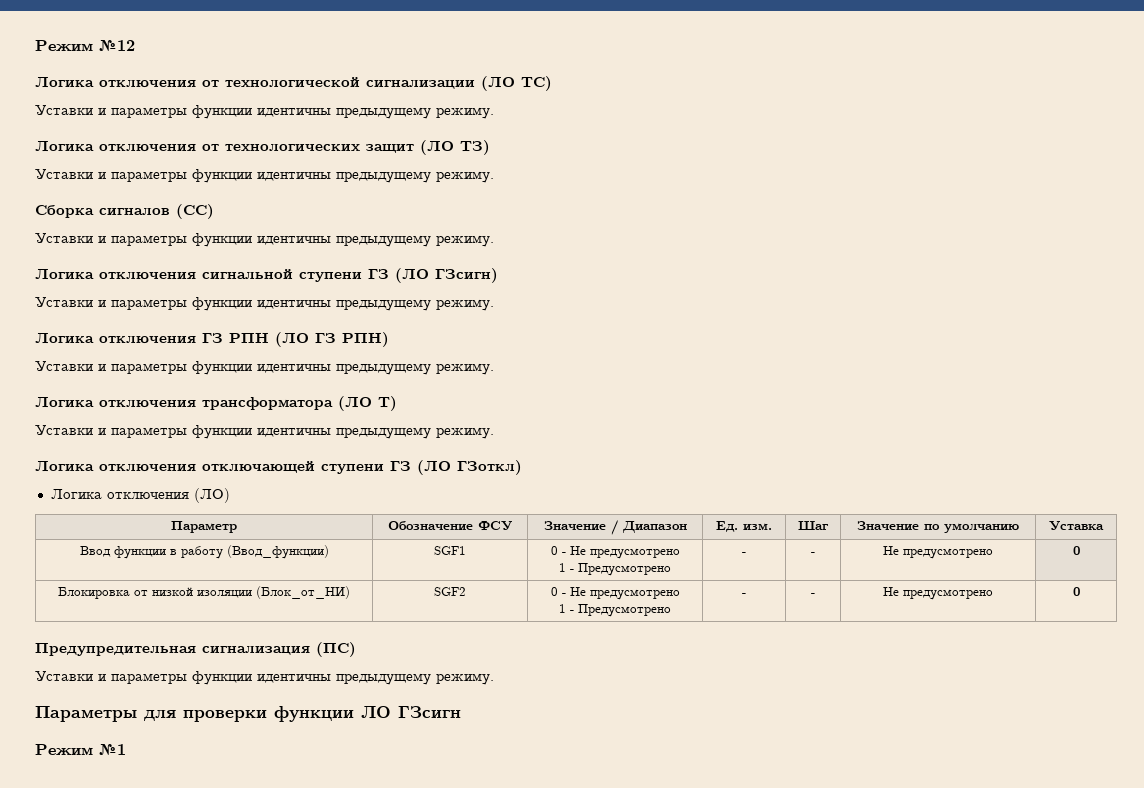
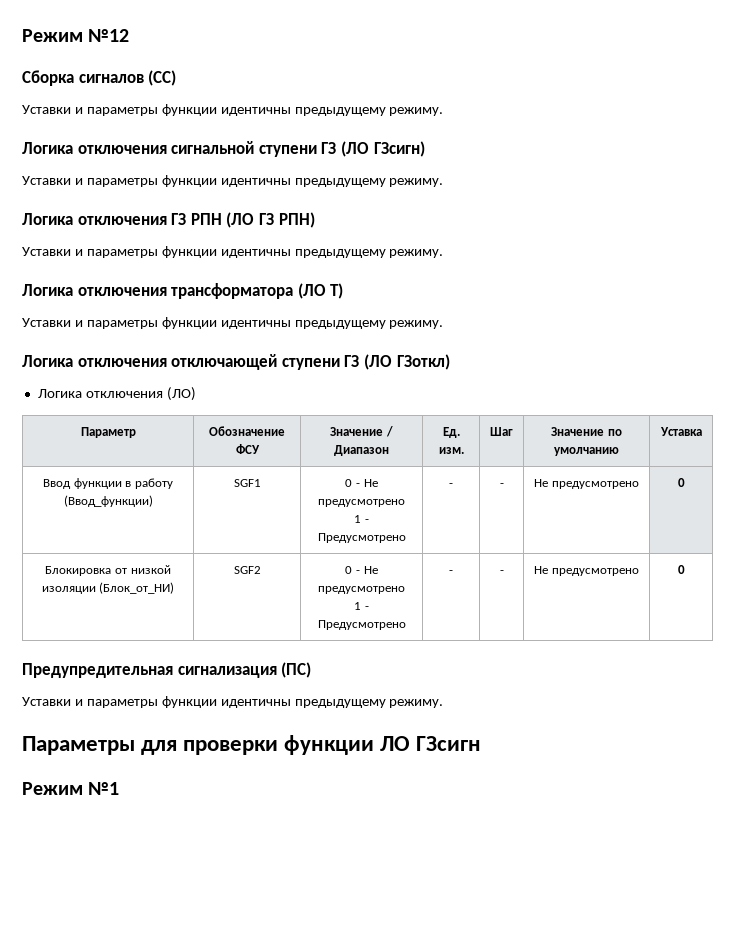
- Логика отключения от технологической сигнализации (ЛО ТС)
- Уставки и параметры функции идентичны предыдущему режиму.
- Логика отключения от технологических защит (ЛО ТЗ)
- Уставки и параметры функции идентичны предыдущему режиму.

